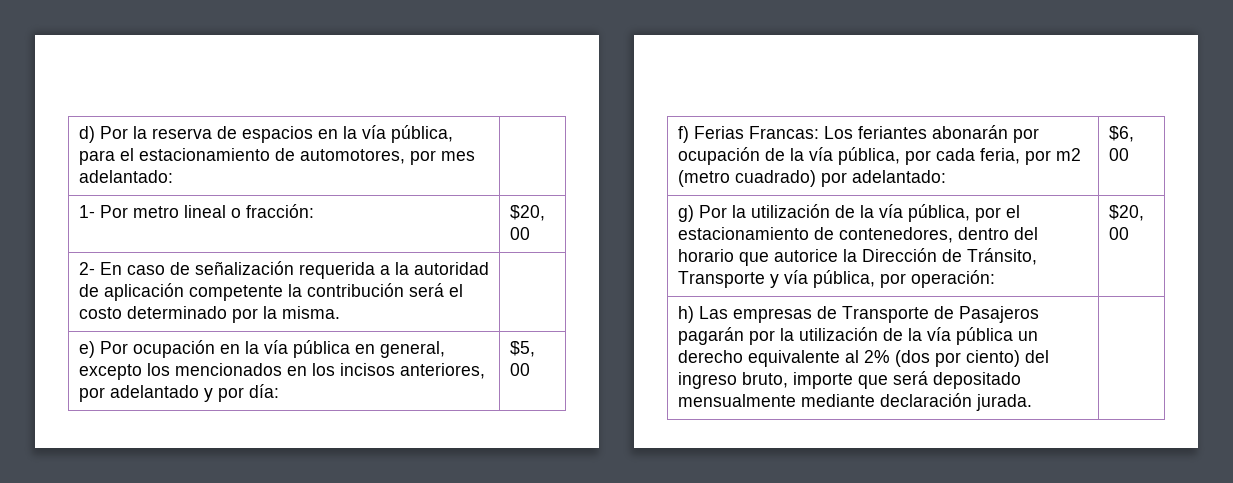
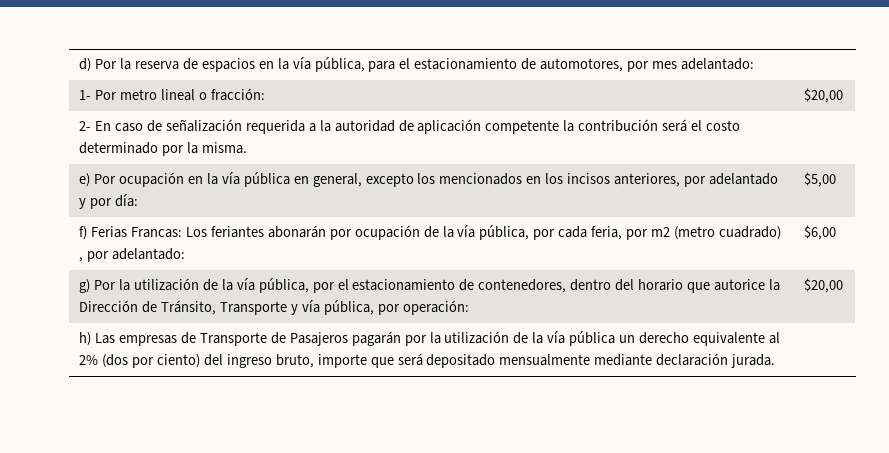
- 1- Por metro lineal o fracción: | $20, 00
+ 1- Por metro lineal o fracción: | $20,00
- e) Por ocupación en la vía pública en general, excepto los mencionados en los incisos anteriores, por adelantado y por día: | $5, 00
+ e) Por ocupación en la vía pública en general, excepto los mencionados en los incisos anteriores, por adelantado y por día: | $5,00
- f) Ferias Francas: Los feriantes abonarán por ocupación de la vía pública, por cada feria, por m2 (metro cuadrado) por adelantado: | $6, 00
+ f) Ferias Francas: Los feriantes abonarán por ocupación de la vía pública, por cada feria, por m2 (metro cuadrado) , por adelantado: | $6,00
- g) Por la utilización de la vía pública, por el estacionamiento de contenedores, dentro del horario que autorice la Dirección de Tránsito, Transporte y vía pública, por operación: | $20, 00
+ g) Por la utilización de la vía pública, por el estacionamiento de contenedores, dentro del horario que autorice la Dirección de Tránsito, Transporte y vía pública, por operación: | $20,00

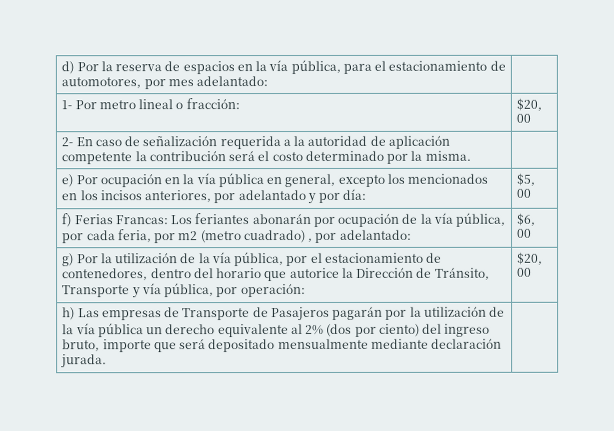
- 1- Por metro lineal o fracción: | $20,00
+ 1- Por metro lineal o fracción: | $20, 00
- e) Por ocupación en la vía pública en general, excepto los mencionados en los incisos anteriores, por adelantado y por día: | $5,00
+ e) Por ocupación en la vía pública en general, excepto los mencionados en los incisos anteriores, por adelantado y por día: | $5, 00
- f) Ferias Francas: Los feriantes abonarán por ocupación de la vía pública, por cada feria, por m2 (metro cuadrado) , por adelantado: | $6,00
+ f) Ferias Francas: Los feriantes abonarán por ocupación de la vía pública, por cada feria, por m2 (metro cuadrado) , por adelantado: | $6, 00
- g) Por la utilización de la vía pública, por el estacionamiento de contenedores, dentro del horario que autorice la Dirección de Tránsito, Transporte y vía pública, por operación: | $20,00
+ g) Por la utilización de la vía pública, por el estacionamiento de contenedores, dentro del horario que autorice la Dirección de Tránsito, Transporte y vía pública, por operación: | $20, 00

